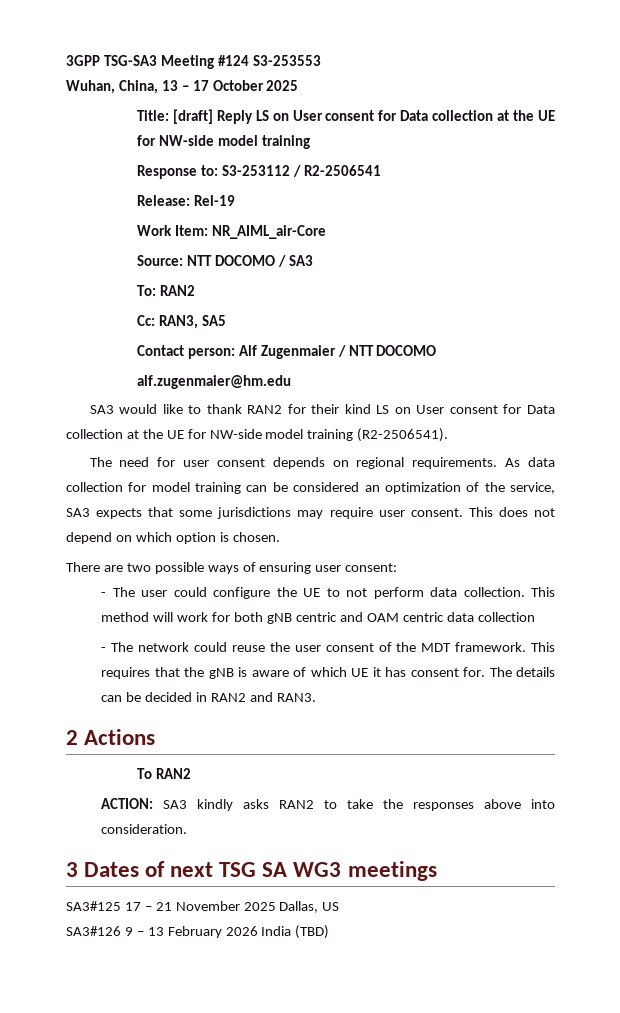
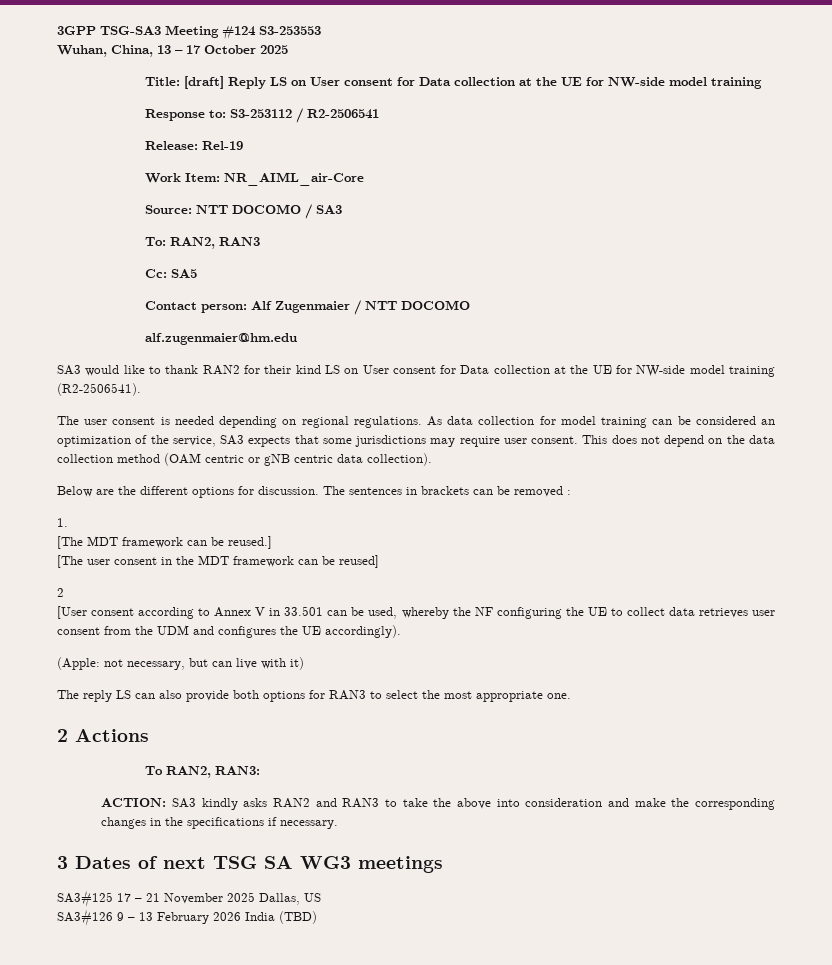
- To: RAN2
+ To: RAN2, RAN3
- Cc: RAN3, SA5
+ Cc: SA5
- The need for user consent depends on regional requirements.
+ The user consent is needed depending on regional regulations.
- This does not depend on which option is chosen.
- There are two possible ways of ensuring user consent:
- - The user could configure the UE to not perform data collection. This method will work for both gNB centric and OAM centric data collection
- - The network could reuse the user consent of the MDT framework. This requires that the gNB is aware of which UE it has consent for. The details can be decided in RAN2 and RAN3.
+ This does not depend on the data collection method (OAM centric or gNB centric data collection).
+ Below are the different options for discussion. The sentences in brackets can be removed :
+ 1.
+ [The MDT framework can be reused.]
+ [The user consent in the MDT framework can be reused]
+ 2
+ [User consent according to Annex V in 33.501 can be used, whereby the NF configuring the UE to collect data retrieves user consent from the UDM and configures the UE accordingly).
+ (Apple: not necessary, but can live with it)
+ The reply LS can also provide both options for RAN3 to select the most appropriate one.
- To RAN2
+ To RAN2, RAN3:
- ACTION: SA3 kindly asks RAN2 to take the responses above into consideration.
+ ACTION: SA3 kindly asks RAN2 and RAN3 to take the above into consideration and make the corresponding changes in the specifications if necessary.

